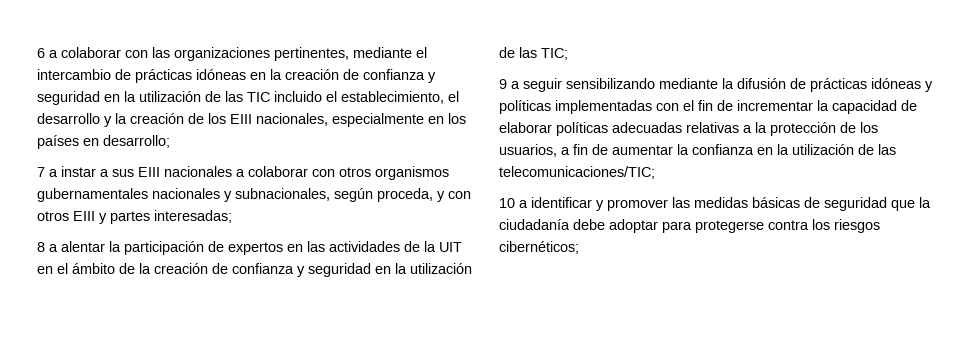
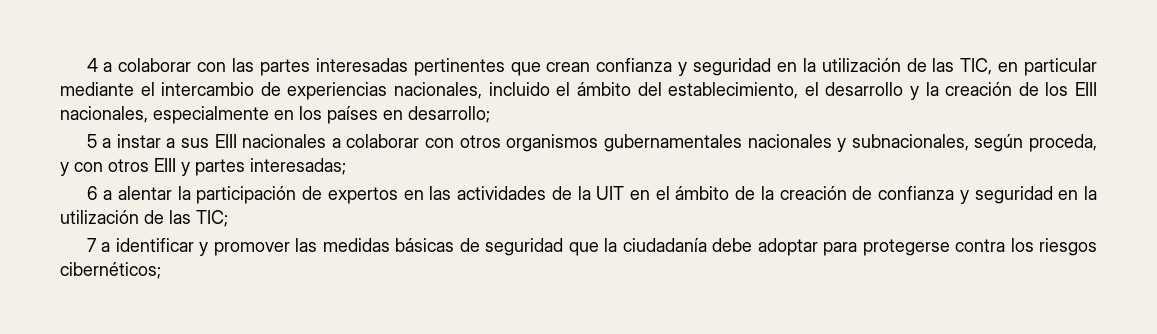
- 6 a colaborar con las organizaciones pertinentes, mediante el intercambio de prácticas idóneas en la creación de confianza y seguridad en la utilización de las TIC incluido el establecimiento, el desarrollo y la creación de los EIII nacionales, especialmente en los países en desarrollo;
+ 4 a colaborar con las partes interesadas pertinentes que crean confianza y seguridad en la utilización de las TIC, en particular mediante el intercambio de experiencias nacionales, incluido el ámbito del establecimiento, el desarrollo y la creación de los EIII nacionales, especialmente en los países en desarrollo;
- 7 a instar a sus EIII nacionales a colaborar con otros organismos gubernamentales nacionales y subnacionales, según proceda, y con otros EIII y partes interesadas;
+ 5 a instar a sus EIII nacionales a colaborar con otros organismos gubernamentales nacionales y subnacionales, según proceda, y con otros EIII y partes interesadas;
- 8 a alentar la participación de expertos en las actividades de la UIT en el ámbito de la creación de confianza y seguridad en la utilización de las TIC;
+ 6 a alentar la participación de expertos en las actividades de la UIT en el ámbito de la creación de confianza y seguridad en la utilización de las TIC;
- 9 a seguir sensibilizando mediante la difusión de prácticas idóneas y políticas implementadas con el fin de incrementar la capacidad de elaborar políticas adecuadas relativas a la protección de los usuarios, a fin de aumentar la confianza en la utilización de las telecomunicaciones/TIC;
- 10 a identificar y promover las medidas básicas de seguridad que la ciudadanía debe adoptar para protegerse contra los riesgos cibernéticos;
+ 7 a identificar y promover las medidas básicas de seguridad que la ciudadanía debe adoptar para protegerse contra los riesgos cibernéticos;

